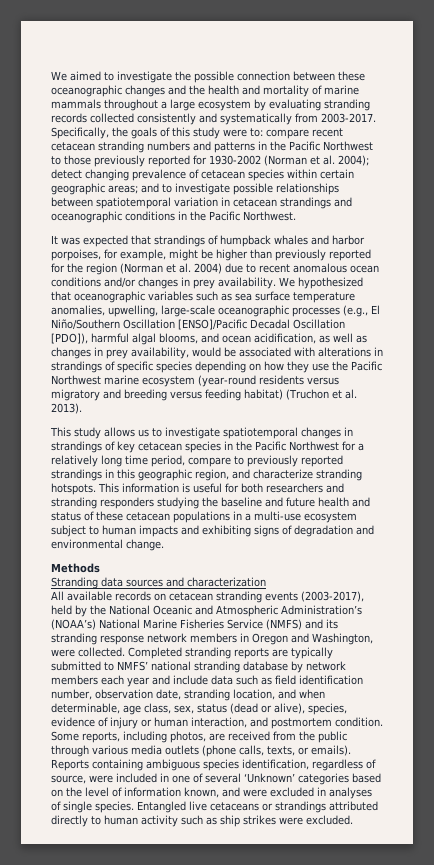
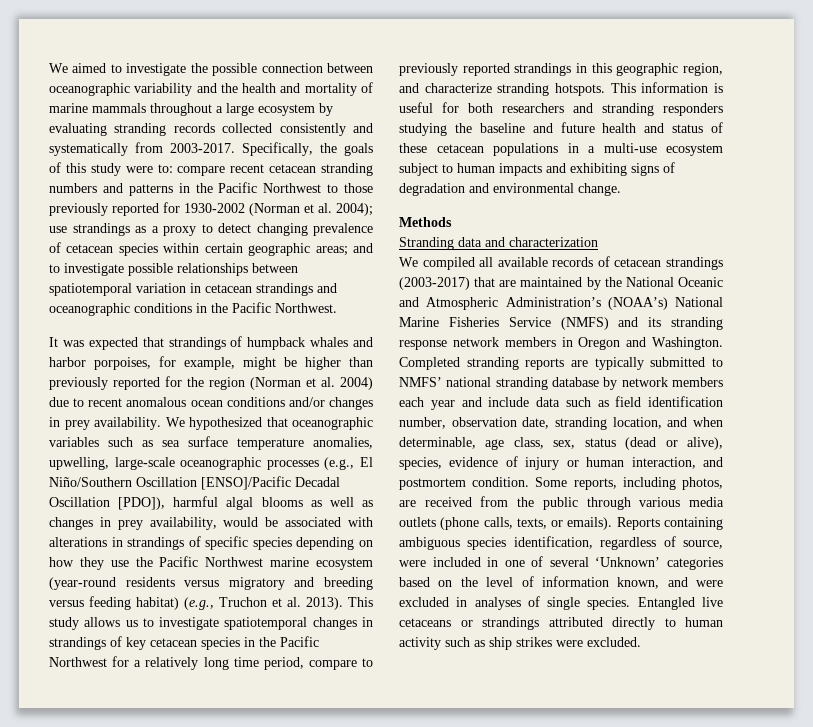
- We aimed to investigate the possible connection between these oceanographic changes and the health and mortality of marine mammals throughout a large ecosystem by evaluating stranding records collected consistently and systematically from 2003-2017.
+ We aimed to investigate the possible connection between oceanographic variability and the health and mortality of marine mammals throughout a large ecosystem by evaluating stranding records collected consistently and systematically from 2003-2017.
- Specifically, the goals of this study were to: compare recent cetacean stranding numbers and patterns in the Pacific Northwest to those previously reported for 1930-2002 (Norman et al. 2004); detect changing prevalence of cetacean species within certain geographic areas; and to investigate possible relationships between spatiotemporal variation in cetacean strandings and oceanographic conditions in the Pacific Northwest.
+ Specifically, the goals of this study were to: compare recent cetacean stranding numbers and patterns in the Pacific Northwest to those previously reported for 1930-2002 (Norman et al. 2004); use strandings as a proxy to detect changing prevalence of cetacean species within certain geographic areas; and to investigate possible relationships between spatiotemporal variation in cetacean strandings and oceanographic conditions in the Pacific Northwest.
- We hypothesized that oceanographic variables such as sea surface temperature anomalies, upwelling, large-scale oceanographic processes (e.g., El Niño/Southern Oscillation [ENSO]/Pacific Decadal Oscillation [PDO]), harmful algal blooms, and ocean acidification, as well as changes in prey availability, would be associated with alterations in strandings of specific species depending on how they use the Pacific Northwest marine ecosystem (year-round residents versus migratory and breeding versus feeding habitat) (Truchon et al. 2013).
- This study allows us to investigate spatiotemporal changes in strandings of key cetacean species in the Pacific Northwest for a relatively long time period, compare to previously reported strandings in this geographic region, and characterize stranding hotspots.
+ We hypothesized that oceanographic variables such as sea surface temperature anomalies, upwelling, large-scale oceanographic processes (e.g., El Niño/Southern Oscillation [ENSO]/Pacific Decadal Oscillation [PDO]), harmful algal blooms as well as changes in prey availability, would be associated with alterations in strandings of specific species depending on how they use the Pacific Northwest marine ecosystem (year-round residents versus migratory and breeding versus feeding habitat) (e.g., Truchon et al. 2013). This study allows us to investigate spatiotemporal changes in strandings of key cetacean species in the Pacific Northwest for a relatively long time period, compare to previously reported strandings in this geographic region, and characterize stranding hotspots.
- Stranding data sources and characterization
+ Stranding data and characterization
- All available records on cetacean stranding events (2003-2017), held by the National Oceanic and Atmospheric Administration’s (NOAA’s) National Marine Fisheries Service (NMFS) and its stranding response network members in Oregon and Washington, were collected.
+ We compiled all available records of cetacean strandings (2003-2017) that are maintained by the National Oceanic and Atmospheric Administration’s (NOAA’s) National Marine Fisheries Service (NMFS) and its stranding response network members in Oregon and Washington.

